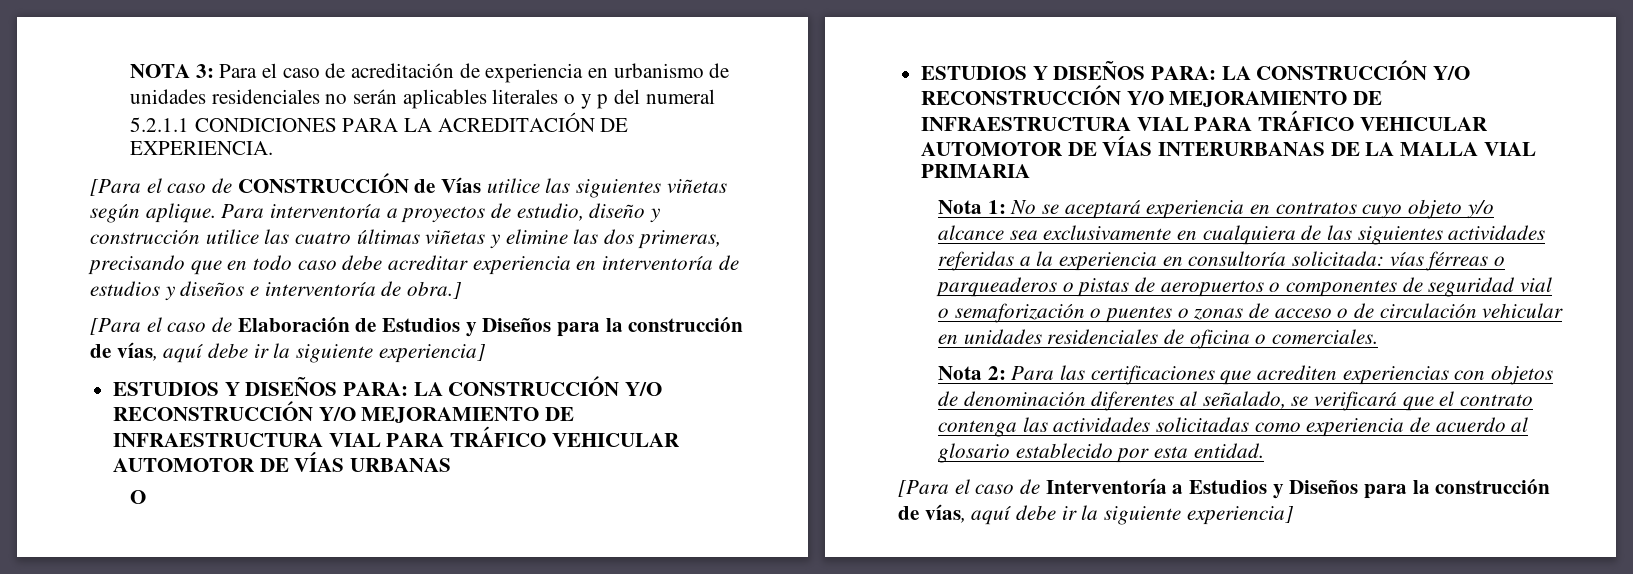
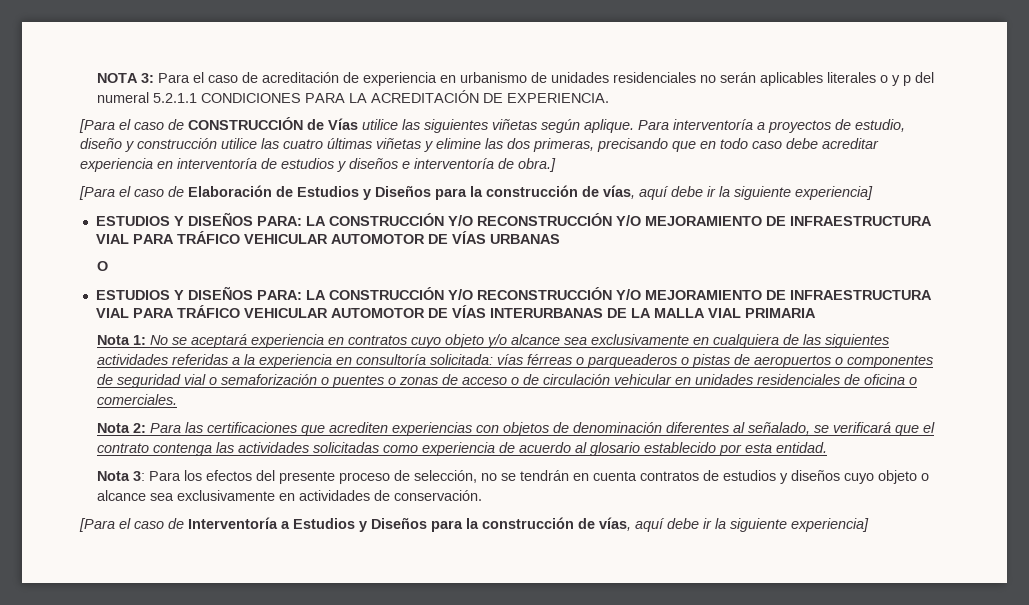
+ Nota 3: Para los efectos del presente proceso de selección, no se tendrán en cuenta contratos de estudios y diseños cuyo objeto o alcance sea exclusivamente en actividades de conservación.

